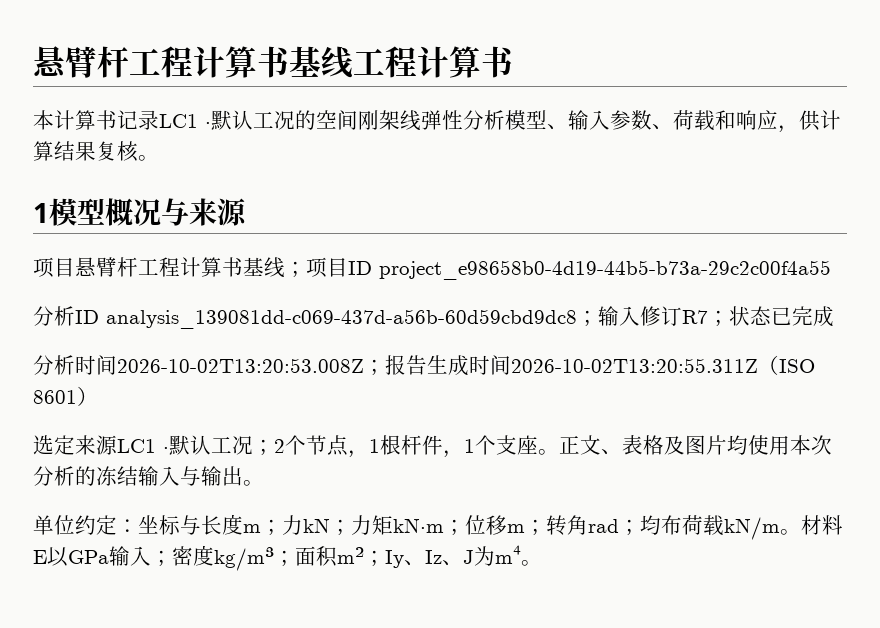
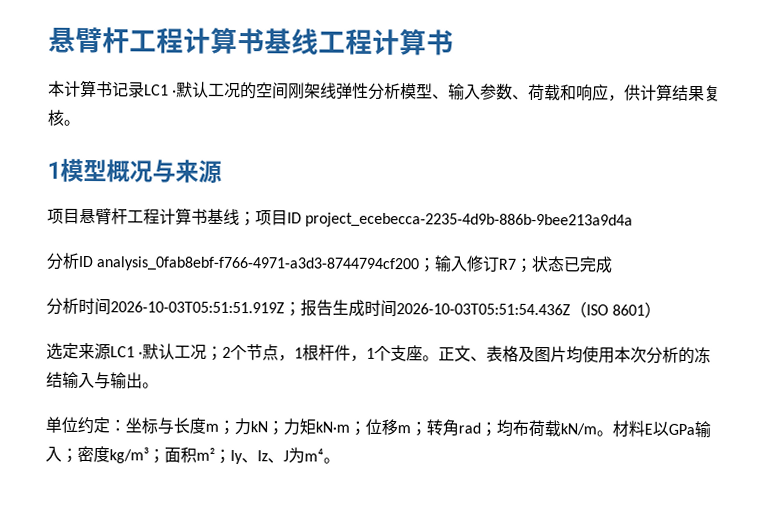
- 项目悬臂杆工程计算书基线；项目ID project_e98658b0-4d19-44b5-b73a-29c2c00f4a55
+ 项目悬臂杆工程计算书基线；项目ID project_ecebecca-2235-4d9b-886b-9bee213a9d4a
- 分析ID analysis_139081dd-c069-437d-a56b-60d59cbd9dc8；输入修订R7；状态已完成
+ 分析ID analysis_0fab8ebf-f766-4971-a3d3-8744794cf200；输入修订R7；状态已完成
- 分析时间2026-10-02T13:20:53.008Z；报告生成时间2026-10-02T13:20:55.311Z（ISO 8601）
+ 分析时间2026-10-03T05:51:51.919Z；报告生成时间2026-10-03T05:51:54.436Z（ISO 8601）

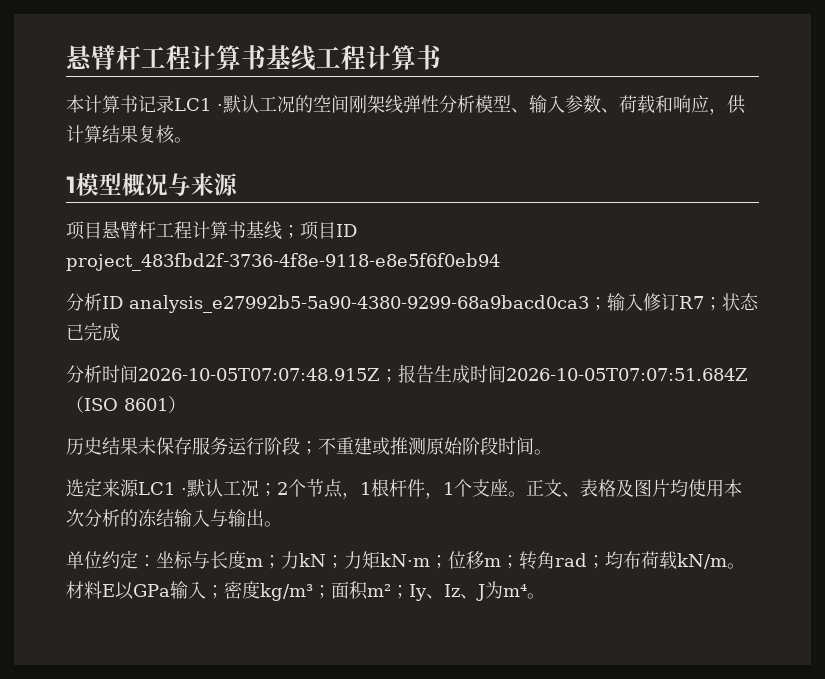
- 项目悬臂杆工程计算书基线；项目ID project_ecebecca-2235-4d9b-886b-9bee213a9d4a
+ 项目悬臂杆工程计算书基线；项目ID project_483fbd2f-3736-4f8e-9118-e8e5f6f0eb94
- 分析ID analysis_0fab8ebf-f766-4971-a3d3-8744794cf200；输入修订R7；状态已完成
+ 分析ID analysis_e27992b5-5a90-4380-9299-68a9bacd0ca3；输入修订R7；状态已完成
- 分析时间2026-10-03T05:51:51.919Z；报告生成时间2026-10-03T05:51:54.436Z（ISO 8601）
+ 分析时间2026-10-05T07:07:48.915Z；报告生成时间2026-10-05T07:07:51.684Z（ISO 8601）
+ 历史结果未保存服务运行阶段；不重建或推测原始阶段时间。

